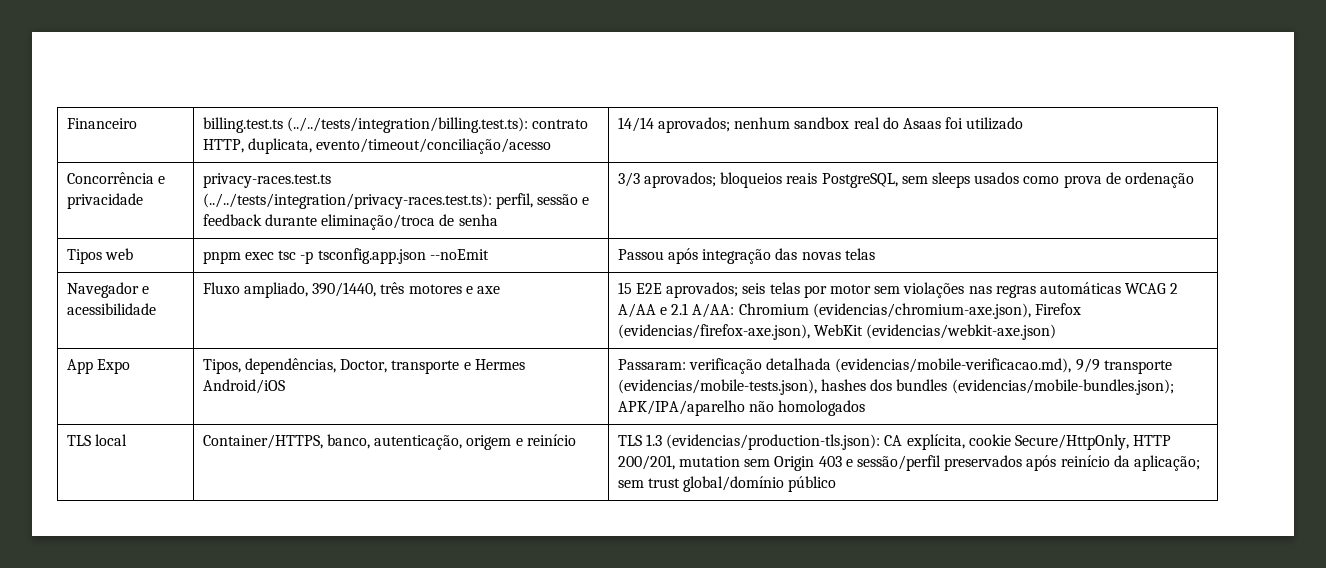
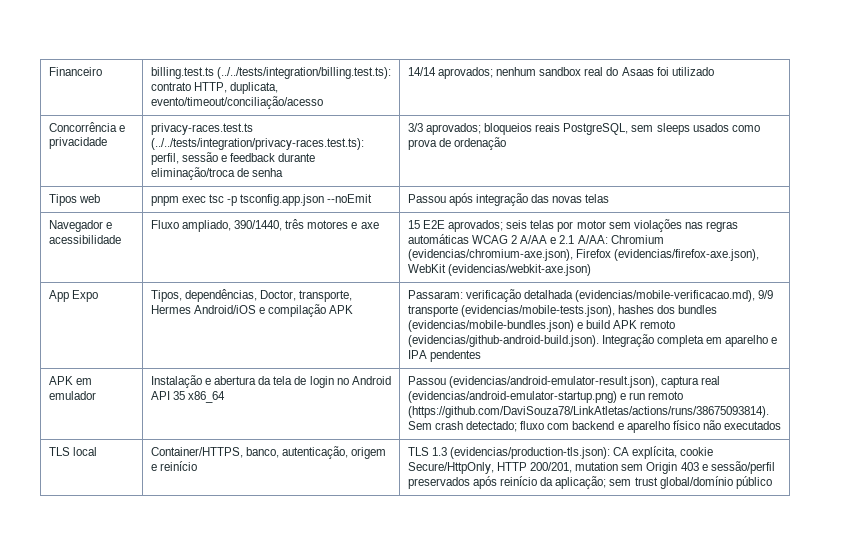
- App Expo | Tipos, dependências, Doctor, transporte e Hermes Android/iOS | Passaram: verificação detalhada (evidencias/mobile-verificacao.md), 9/9 transporte (evidencias/mobile-tests.json), hashes dos bundles (evidencias/mobile-bundles.json); APK/IPA/aparelho não homologados
+ App Expo | Tipos, dependências, Doctor, transporte, Hermes Android/iOS e compilação APK | Passaram: verificação detalhada (evidencias/mobile-verificacao.md), 9/9 transporte (evidencias/mobile-tests.json), hashes dos bundles (evidencias/mobile-bundles.json) e build APK remoto (evidencias/github-android-build.json). Integração completa em aparelho e IPA pendentes
+ APK em emulador | Instalação e abertura da tela de login no Android API 35 x86_64 | Passou (evidencias/android-emulator-result.json), captura real (evidencias/android-emulator-startup.png) e run remoto (https://github.com/DaviSouza78/LinkAtletas/actions/runs/38675093814). Sem crash detectado; fluxo com backend e aparelho físico não executados

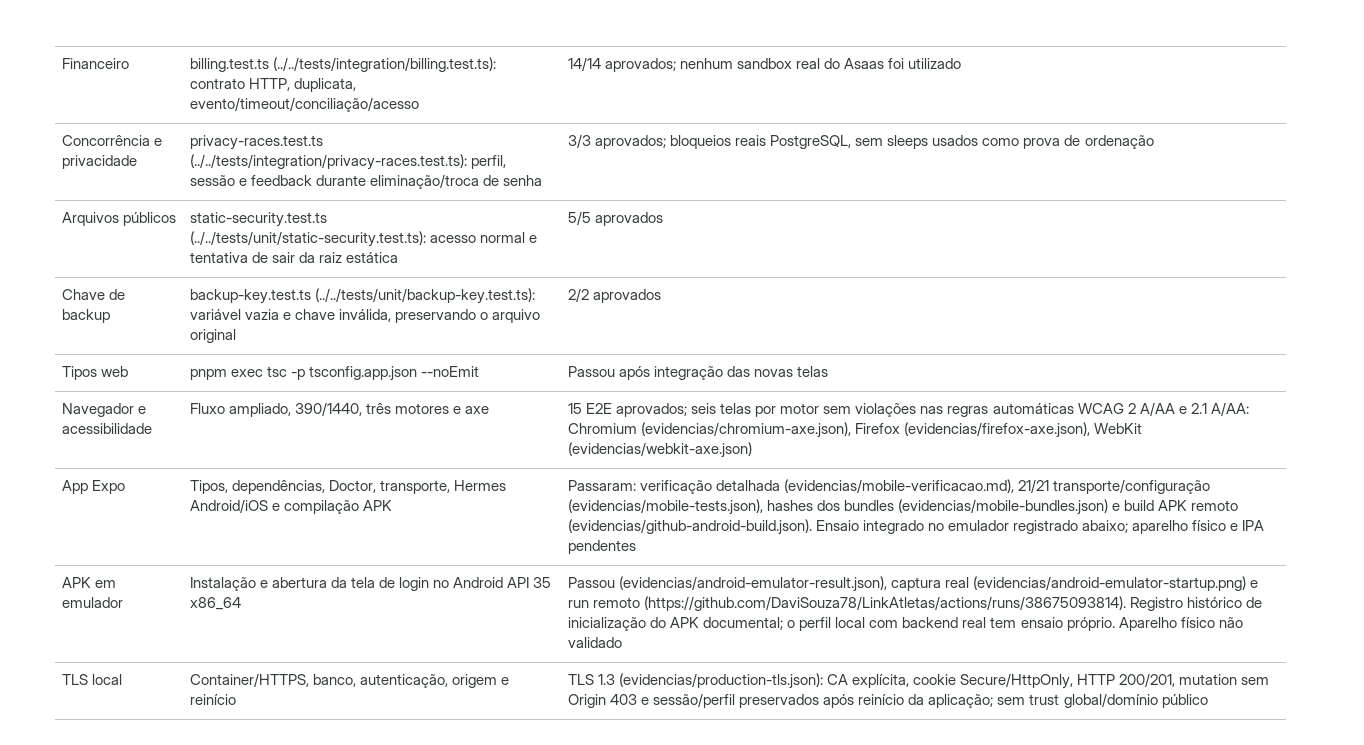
+ Arquivos públicos | static-security.test.ts (../../tests/unit/static-security.test.ts): acesso normal e tentativa de sair da raiz estática | 5/5 aprovados
+ Chave de backup | backup-key.test.ts (../../tests/unit/backup-key.test.ts): variável vazia e chave inválida, preservando o arquivo original | 2/2 aprovados
- App Expo | Tipos, dependências, Doctor, transporte, Hermes Android/iOS e compilação APK | Passaram: verificação detalhada (evidencias/mobile-verificacao.md), 9/9 transporte (evidencias/mobile-tests.json), hashes dos bundles (evidencias/mobile-bundles.json) e build APK remoto (evidencias/github-android-build.json). Integração completa em aparelho e IPA pendentes
+ App Expo | Tipos, dependências, Doctor, transporte, Hermes Android/iOS e compilação APK | Passaram: verificação detalhada (evidencias/mobile-verificacao.md), 21/21 transporte/configuração (evidencias/mobile-tests.json), hashes dos bundles (evidencias/mobile-bundles.json) e build APK remoto (evidencias/github-android-build.json). Ensaio integrado no emulador registrado abaixo; aparelho físico e IPA pendentes
- Passou (evidencias/android-emulator-result.json), captura real (evidencias/android-emulator-startup.png) e run remoto (https://github.com/DaviSouza78/LinkAtletas/actions/runs/38675093814). Sem crash detectado; fluxo com backend e aparelho físico não executados
+ Passou (evidencias/android-emulator-result.json), captura real (evidencias/android-emulator-startup.png) e run remoto (https://github.com/DaviSouza78/LinkAtletas/actions/runs/38675093814). Registro histórico de inicialização do APK documental; o perfil local com backend real tem ensaio próprio. Aparelho físico não validado

